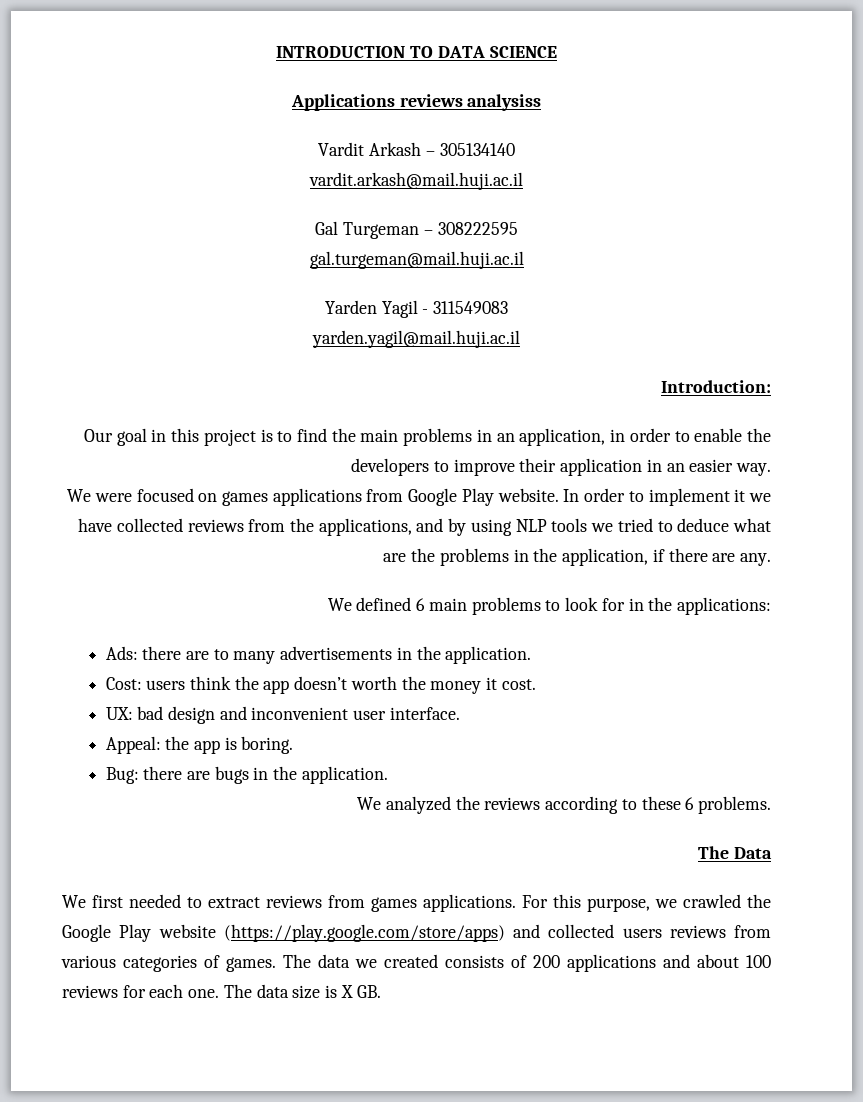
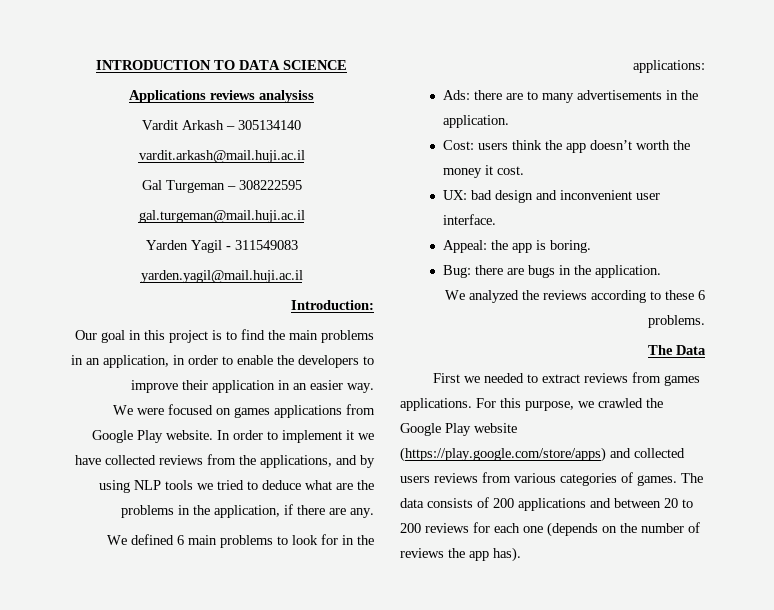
- We first needed to extract reviews from games applications.
+ First we needed to extract reviews from games applications.
- The data we created consists of 200 applications and about 100 reviews for each one. The data size is X GB.
+ The data consists of 200 applications and between 20 to 200 reviews for each one (depends on the number of reviews the app has).

